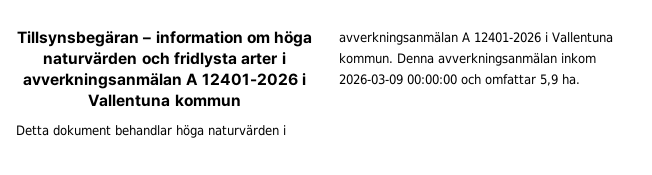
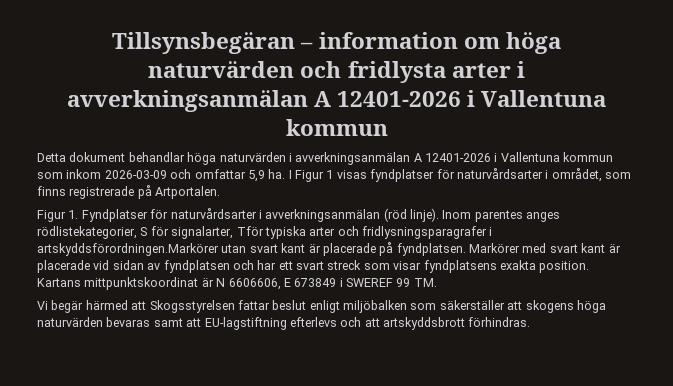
- Detta dokument behandlar höga naturvärden i avverkningsanmälan A 12401-2026 i Vallentuna kommun. Denna avverkningsanmälan inkom 2026-03-09 00:00:00 och omfattar 5,9 ha.
+ Detta dokument behandlar höga naturvärden i avverkningsanmälan A 12401-2026 i Vallentuna kommun som inkom 2026-03-09 och omfattar 5,9 ha.
+ I Figur 1 visas fyndplatser för naturvårdsarter i området, som finns registrerade på Artportalen.
+ Figur 1. Fyndplatser för naturvårdsarter i avverkningsanmälan (röd linje). Inom parentes anges rödlistekategorier, S för signalarter, Tför typiska arter och fridlysningsparagrafer i artskyddsförordningen.Markörer utan svart kant är placerade på fyndplatsen. Markörer med svart kant är placerade vid sidan av fyndplatsen och har ett svart streck som visar fyndplatsens exakta position. Kartans mittpunktskoordinat är N 6606606, E 673849 i SWEREF 99 TM.
+ Vi begär härmed att Skogsstyrelsen fattar beslut enligt miljöbalken som säkerställer att skogens höga naturvärden bevaras samt att EU-lagstiftning efterlevs och att artskyddsbrott förhindras.

